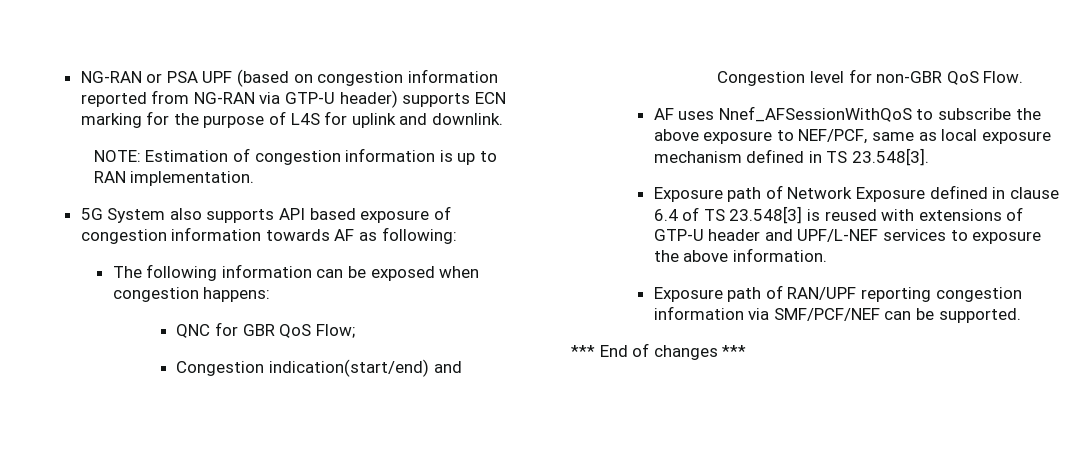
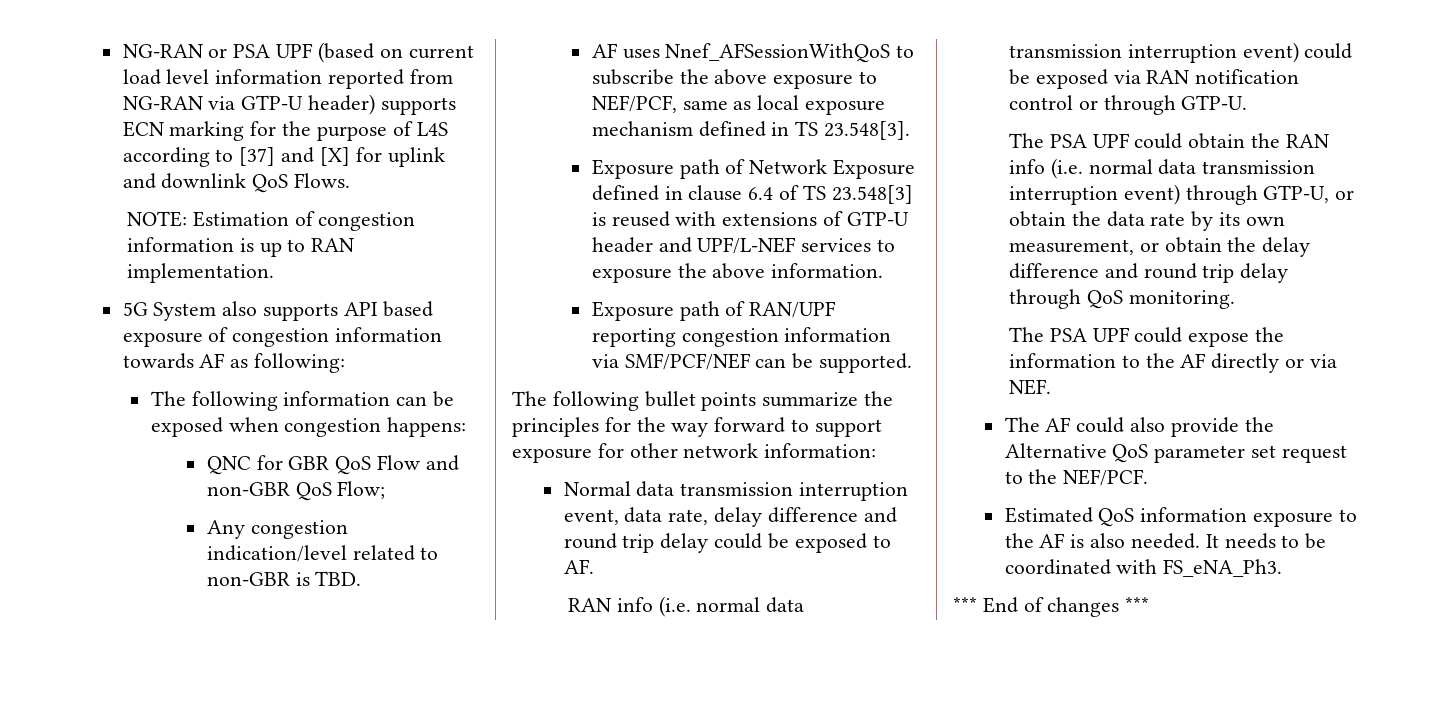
- NG-RAN or PSA UPF (based on congestion information reported from NG-RAN via GTP-U header) supports ECN marking for the purpose of L4S for uplink and downlink.
+ NG-RAN or PSA UPF (based on current load level information reported from NG-RAN via GTP-U header) supports ECN marking for the purpose of L4S according to [37] and [X] for uplink and downlink QoS Flows.
- QNC for GBR QoS Flow;
- Congestion indication(start/end) and Congestion level for non-GBR QoS Flow.
+ QNC for GBR QoS Flow and non-GBR QoS Flow;
+ Any congestion indication/level related to non-GBR is TBD.
+ The following bullet points summarize the principles for the way forward to support exposure for other network information:
+ Normal data transmission interruption event, data rate, delay difference and round trip delay could be exposed to AF.
+ RAN info (i.e. normal data transmission interruption event) could be exposed via RAN notification control or through GTP-U.
+ The PSA UPF could obtain the RAN info (i.e. normal data transmission interruption event) through GTP-U, or obtain the data rate by its own measurement, or obtain the delay difference and round trip delay through QoS monitoring.
+ The PSA UPF could expose the information to the AF directly or via NEF.
+ The AF could also provide the Alternative QoS parameter set request to the NEF/PCF.
+ Estimated QoS information exposure to the AF is also needed. It needs to be coordinated with FS_eNA_Ph3.

